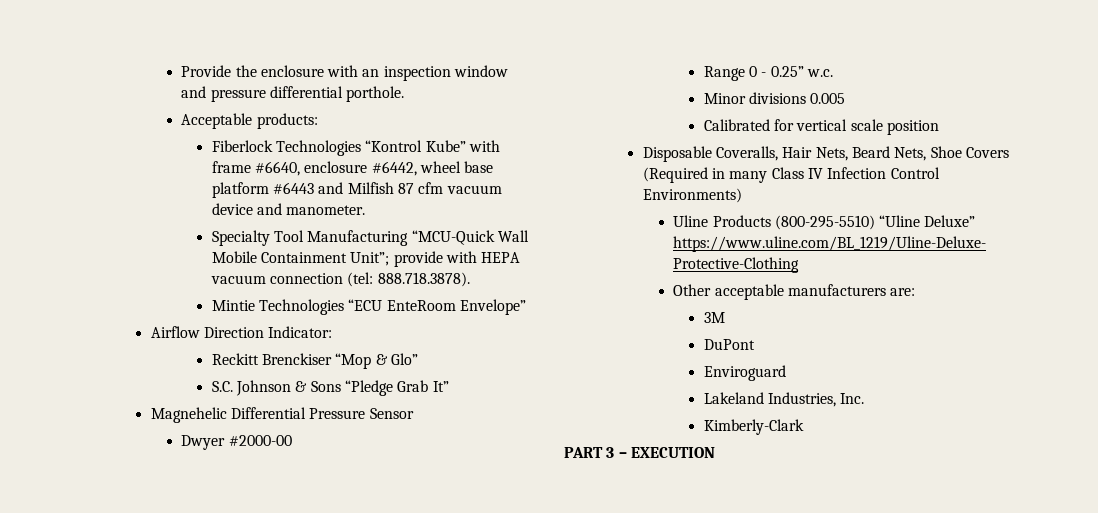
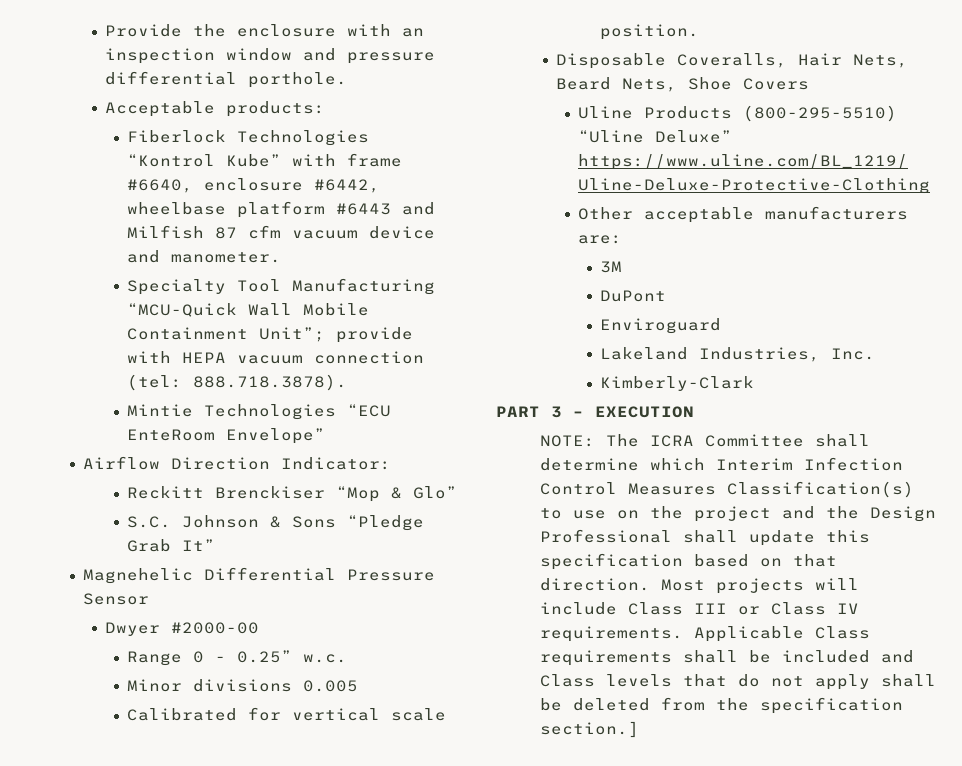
- Fiberlock Technologies “Kontrol Kube” with frame #6640, enclosure #6442, wheel base platform #6443 and Milfish 87 cfm vacuum device and manometer.
+ Fiberlock Technologies “Kontrol Kube” with frame #6640, enclosure #6442, wheelbase platform #6443 and Milfish 87 cfm vacuum device and manometer.
- Calibrated for vertical scale position
+ Calibrated for vertical scale position.
- Disposable Coveralls, Hair Nets, Beard Nets, Shoe Covers (Required in many Class IV Infection Control Environments)
+ Disposable Coveralls, Hair Nets, Beard Nets, Shoe Covers
+ NOTE: The ICRA Committee shall determine which Interim Infection Control Measures Classification(s) to use on the project and the Design Professional shall update this specification based on that direction. Most projects will include Class III or Class IV requirements. Applicable Class requirements shall be included and Class levels that do not apply shall be deleted from the specification section.]

